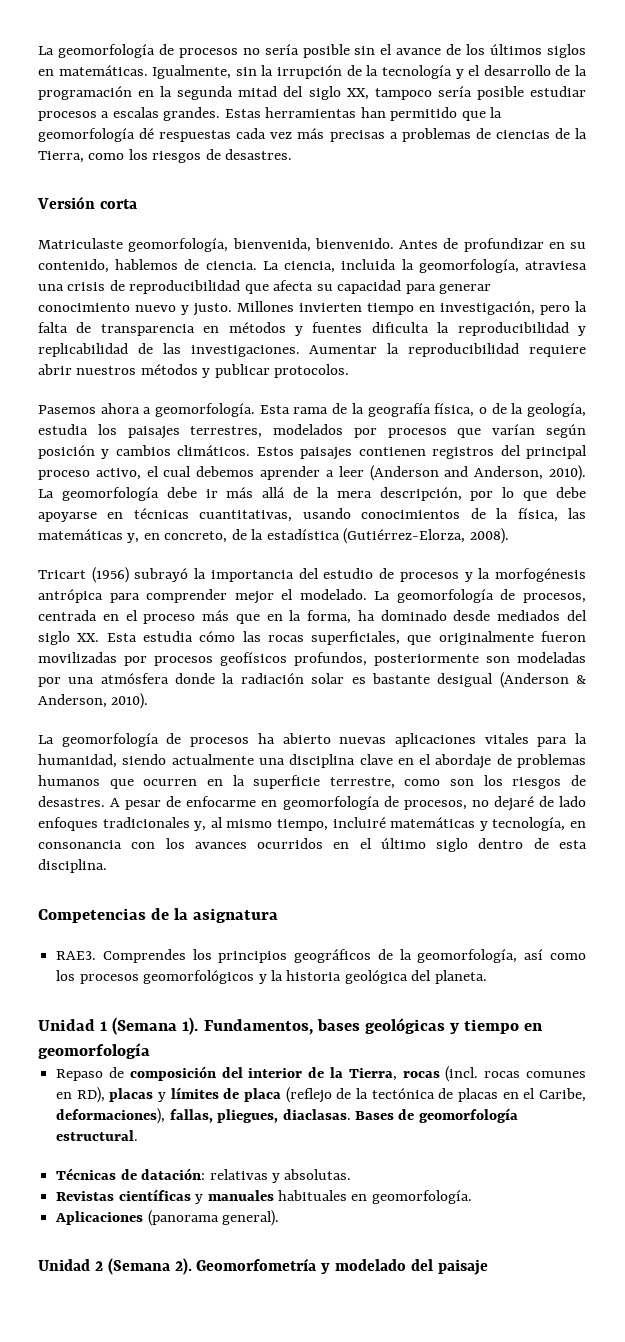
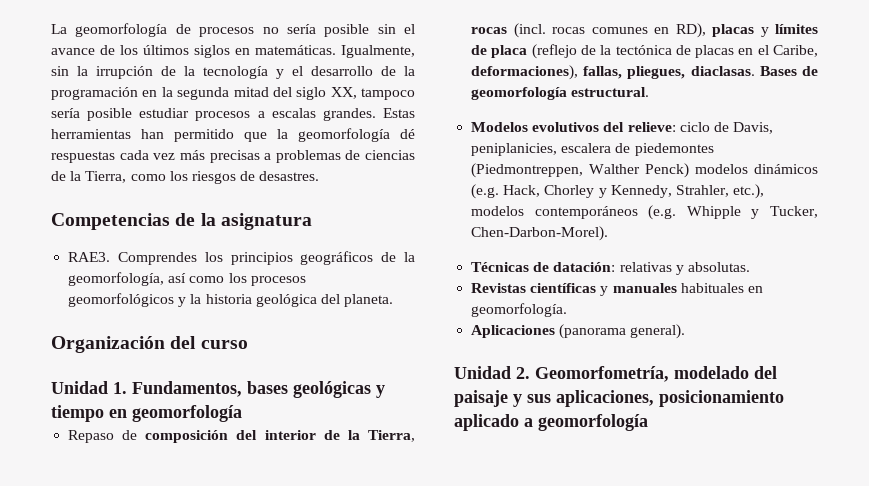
- Versión corta
- Matriculaste geomorfología, bienvenida, bienvenido. Antes de profundizar en su contenido, hablemos de ciencia. La ciencia, incluida la geomorfología, atraviesa una crisis de reproducibilidad que afecta su capacidad para generar conocimiento nuevo y justo. Millones invierten tiempo en investigación, pero la falta de transparencia en métodos y fuentes dificulta la reproducibilidad y replicabilidad de las investigaciones. Aumentar la reproducibilidad requiere abrir nuestros métodos y publicar protocolos.
- Pasemos ahora a geomorfología. Esta rama de la geografía física, o de la geología, estudia los paisajes terrestres, modelados por procesos que varían según posición y cambios climáticos. Estos paisajes contienen registros del principal proceso activo, el cual debemos aprender a leer (Anderson and Anderson, 2010). La geomorfología debe ir más allá de la mera descripción, por lo que debe apoyarse en técnicas cuantitativas, usando conocimientos de la física, las matemáticas y, en concreto, de la estadística (Gutiérrez-Elorza, 2008).
- Tricart (1956) subrayó la importancia del estudio de procesos y la morfogénesis antrópica para comprender mejor el modelado. La geomorfología de procesos, centrada en el proceso más que en la forma, ha dominado desde mediados del siglo XX. Esta estudia cómo las rocas superficiales, que originalmente fueron movilizadas por procesos geofísicos profundos, posteriormente son modeladas por una atmósfera donde la radiación solar es bastante desigual (Anderson & Anderson, 2010).
- La geomorfología de procesos ha abierto nuevas aplicaciones vitales para la humanidad, siendo actualmente una disciplina clave en el abordaje de problemas humanos que ocurren en la superficie terrestre, como son los riesgos de desastres. A pesar de enfocarme en geomorfología de procesos, no dejaré de lado enfoques tradicionales y, al mismo tiempo, incluiré matemáticas y tecnología, en consonancia con los avances ocurridos en el último siglo dentro de esta disciplina.
- Unidad 1 (Semana 1). Fundamentos, bases geológicas y tiempo en geomorfología
+ Organización del curso
+ Unidad 1. Fundamentos, bases geológicas y tiempo en geomorfología
+ Modelos evolutivos del relieve: ciclo de Davis, peniplanicies, escalera de piedemontes (Piedmontreppen, Walther Penck) modelos dinámicos (e.g. Hack, Chorley y Kennedy, Strahler, etc.), modelos contemporáneos (e.g. Whipple y Tucker, Chen-Darbon-Morel).
- Unidad 2 (Semana 2). Geomorfometría y modelado del paisaje
+ Unidad 2. Geomorfometría, modelado del paisaje y sus aplicaciones, posicionamiento aplicado a geomorfología

